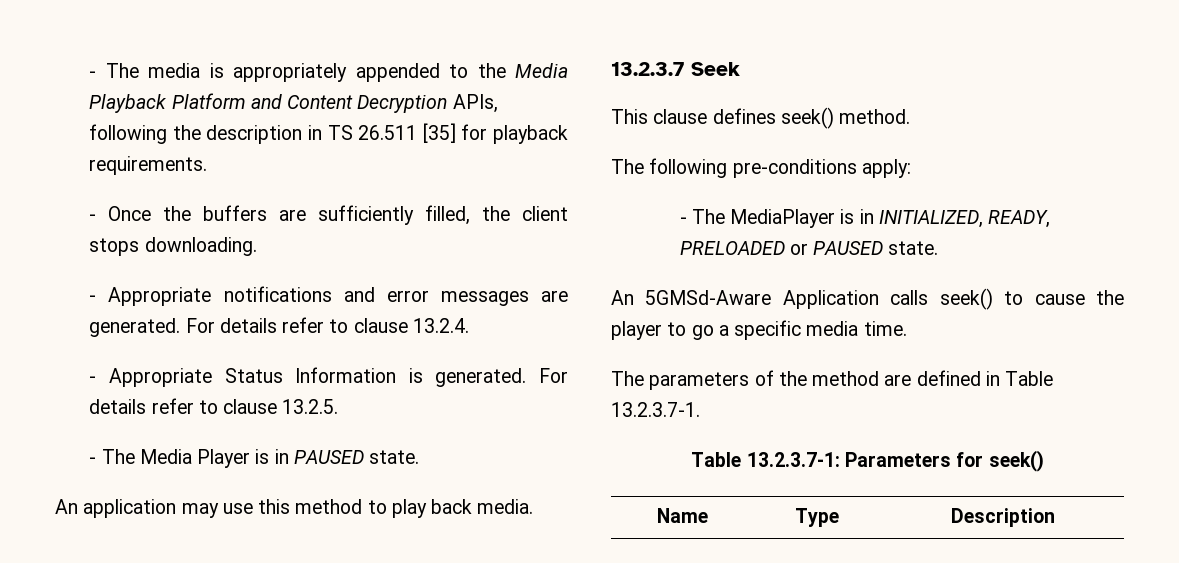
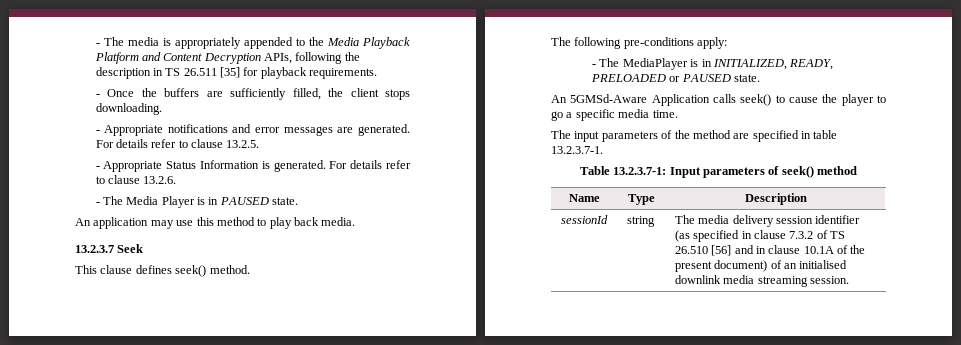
- For details refer to clause 13.2.4.
+ For details refer to clause 13.2.5.
- For details refer to clause 13.2.5.
+ For details refer to clause 13.2.6.
- The parameters of the method are defined in Table 13.2.3.7-1.
+ The input parameters of the method are specified in table 13.2.3.7-1.
- Table 13.2.3.7-1: Parameters for seek()
+ Table 13.2.3.7-1: Input parameters of seek() method
+ sessionId | string | The media delivery session identifier (as specified in clause 7.3.2 of TS 26.510 [56] and in clause 10.1A of the present document) of an initialised downlink media streaming session.

